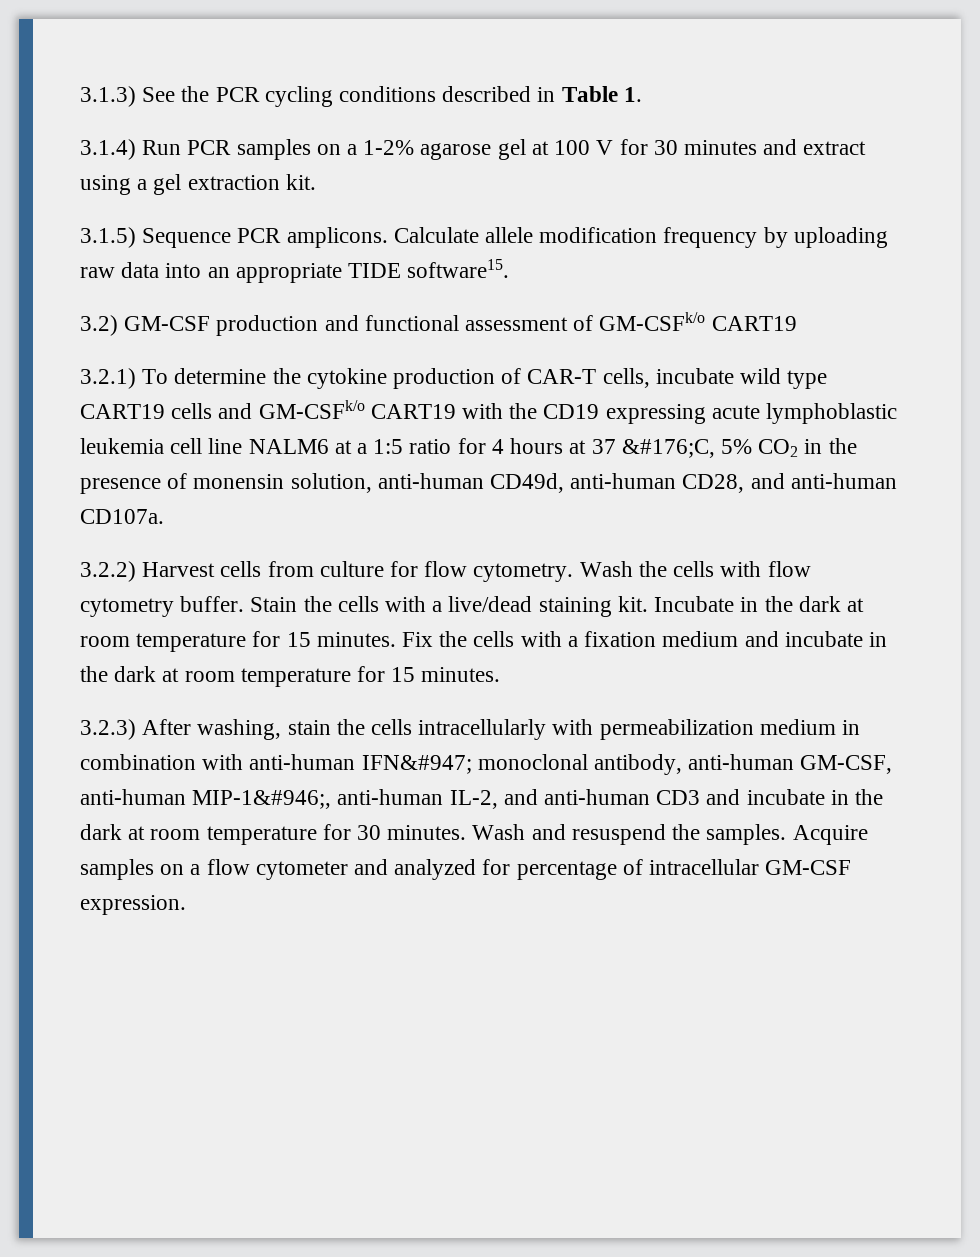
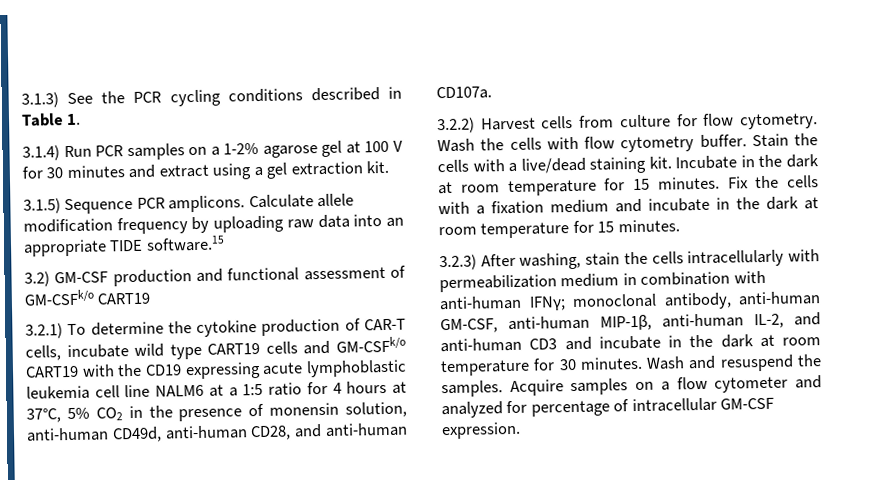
- Calculate allele modification frequency by uploading raw data into an appropriate TIDE software15.
+ Calculate allele modification frequency by uploading raw data into an appropriate TIDE software.15
- 3.2.1) To determine the cytokine production of CAR-T cells, incubate wild type CART19 cells and GM-CSFk/o CART19 with the CD19 expressing acute lymphoblastic leukemia cell line NALM6 at a 1:5 ratio for 4 hours at 37 &#176;C, 5% CO2 in the presence of monensin solution, anti-human CD49d, anti-human CD28, and anti-human CD107a.
+ 3.2.1) To determine the cytokine production of CAR-T cells, incubate wild type CART19 cells and GM-CSFk/o CART19 with the CD19 expressing acute lymphoblastic leukemia cell line NALM6 at a 1:5 ratio for 4 hours at 37°C, 5% CO2 in the presence of monensin solution, anti-human CD49d, anti-human CD28, and anti-human CD107a.
- 3.2.3) After washing, stain the cells intracellularly with permeabilization medium in combination with anti-human IFN&#947; monoclonal antibody, anti-human GM-CSF, anti-human MIP-1&#946;, anti-human IL-2, and anti-human CD3 and incubate in the dark at room temperature for 30 minutes.
+ 3.2.3) After washing, stain the cells intracellularly with permeabilization medium in combination with anti-human IFNγ; monoclonal antibody, anti-human GM-CSF, anti-human MIP-1β, anti-human IL-2, and anti-human CD3 and incubate in the dark at room temperature for 30 minutes.

